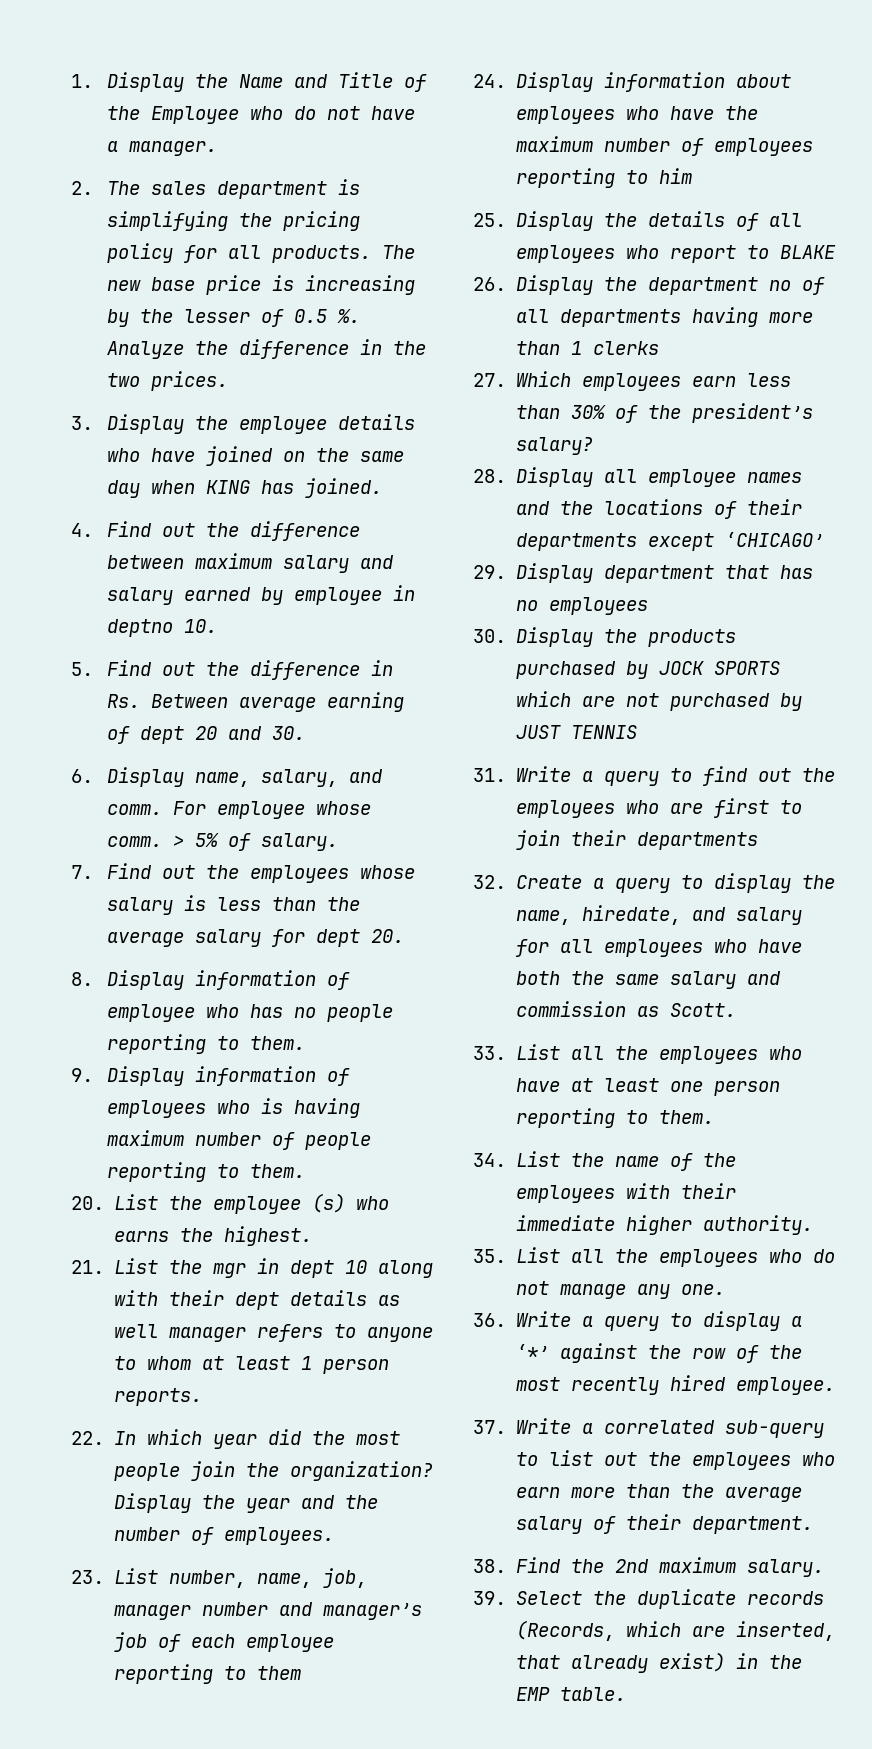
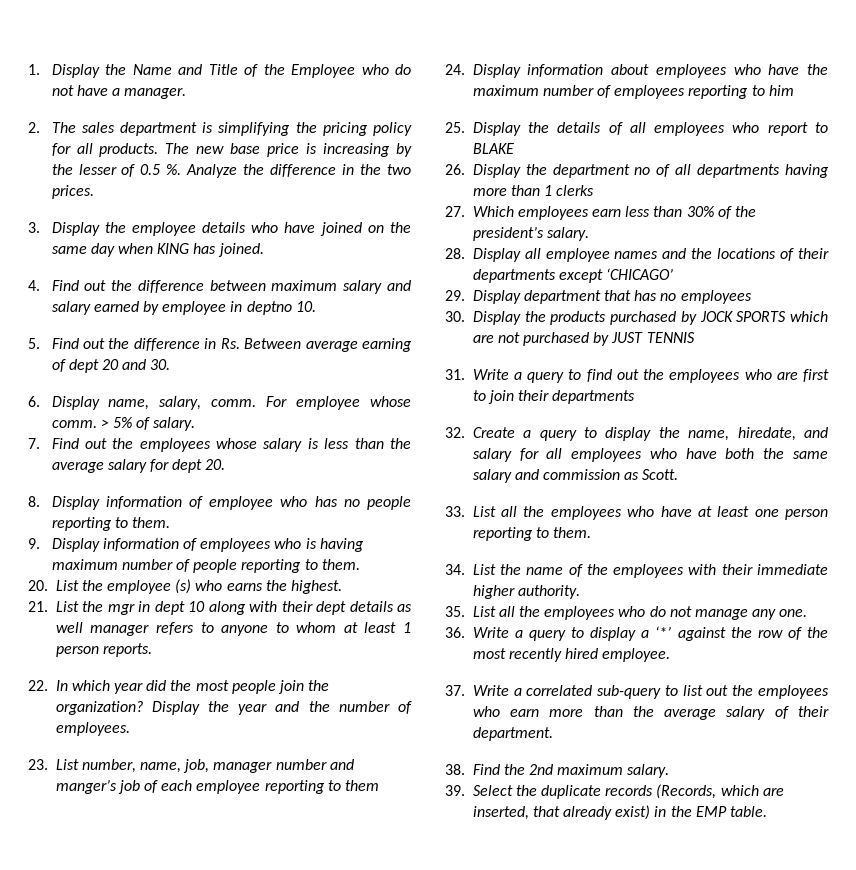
- 6. Display name, salary, and comm.
+ 6. Display name, salary, comm.
- 23. List number, name, job, manager number and manager’s job of each employee reporting to them
+ 23. List number, name, job, manager number and manger’s job of each employee reporting to them
- 27. Which employees earn less than 30% of the president’s salary?
+ 27. Which employees earn less than 30% of the president’s salary.

